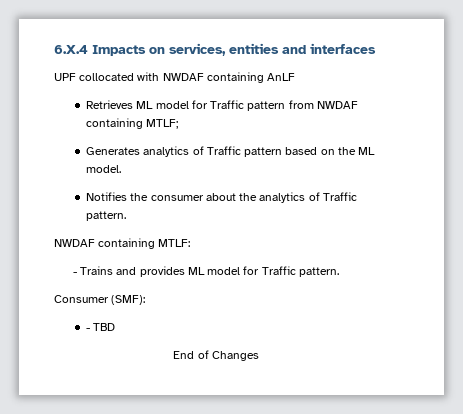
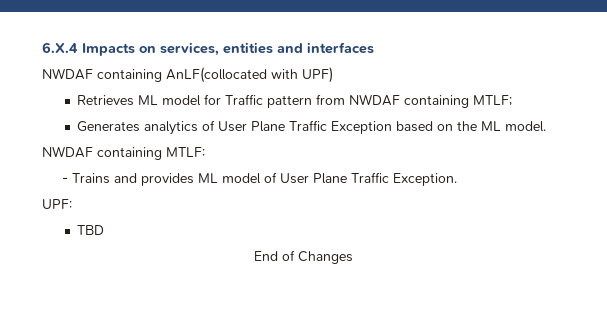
- UPF collocated with NWDAF containing AnLF
+ NWDAF containing AnLF(collocated with UPF)
- Generates analytics of Traffic pattern based on the ML model.
+ Generates analytics of User Plane Traffic Exception based on the ML model.
- Notifies the consumer about the analytics of Traffic pattern.
- - Trains and provides ML model for Traffic pattern.
- Consumer (SMF):
- - TBD
+ - Trains and provides ML model of User Plane Traffic Exception.
+ UPF:
+ TBD

